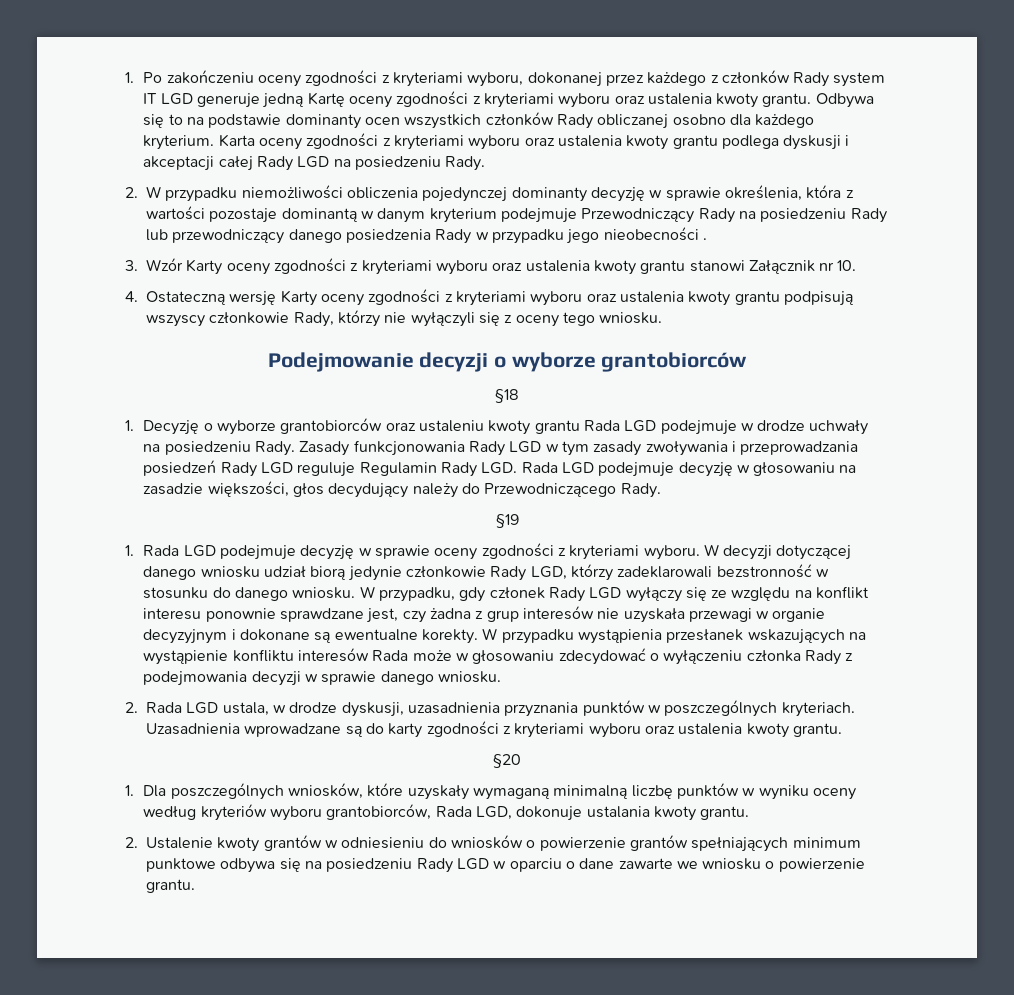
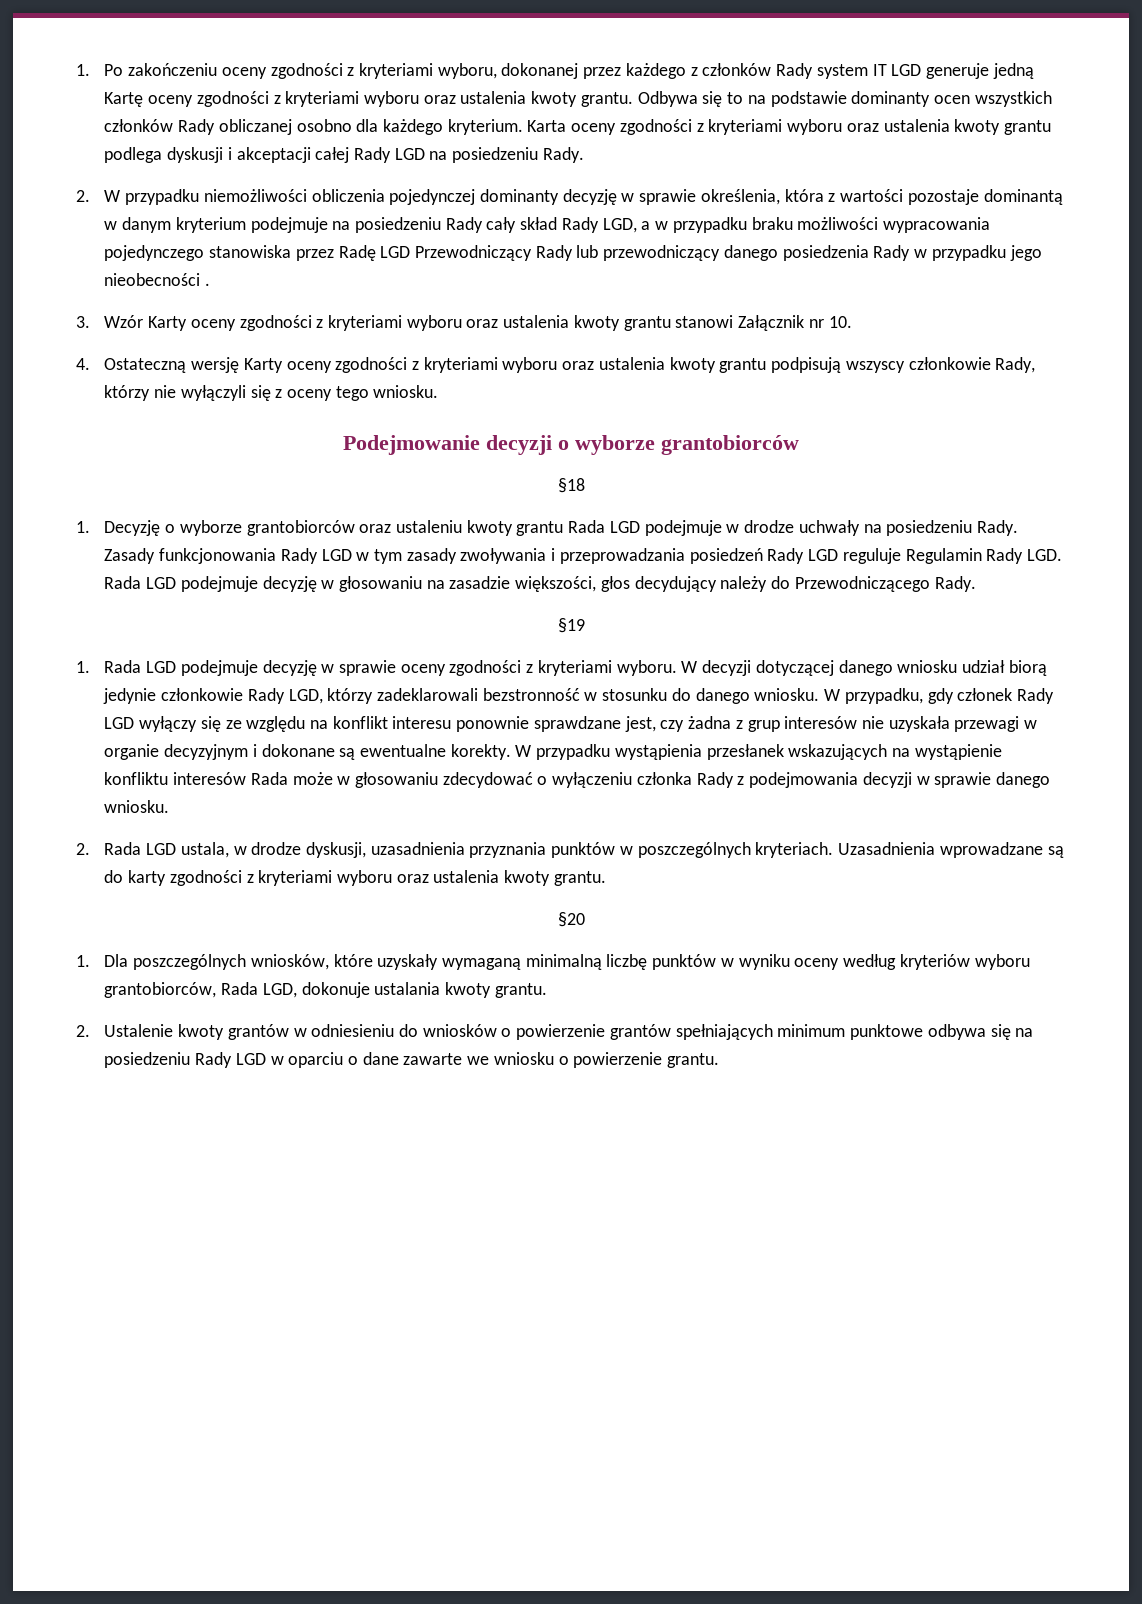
- 2. W przypadku niemożliwości obliczenia pojedynczej dominanty decyzję w sprawie określenia, która z wartości pozostaje dominantą w danym kryterium podejmuje Przewodniczący Rady na posiedzeniu Rady lub przewodniczący danego posiedzenia Rady w przypadku jego nieobecności .
+ 2. W przypadku niemożliwości obliczenia pojedynczej dominanty decyzję w sprawie określenia, która z wartości pozostaje dominantą w danym kryterium podejmuje na posiedzeniu Rady cały skład Rady LGD, a w przypadku braku możliwości wypracowania pojedynczego stanowiska przez Radę LGD Przewodniczący Rady lub przewodniczący danego posiedzenia Rady w przypadku jego nieobecności .

